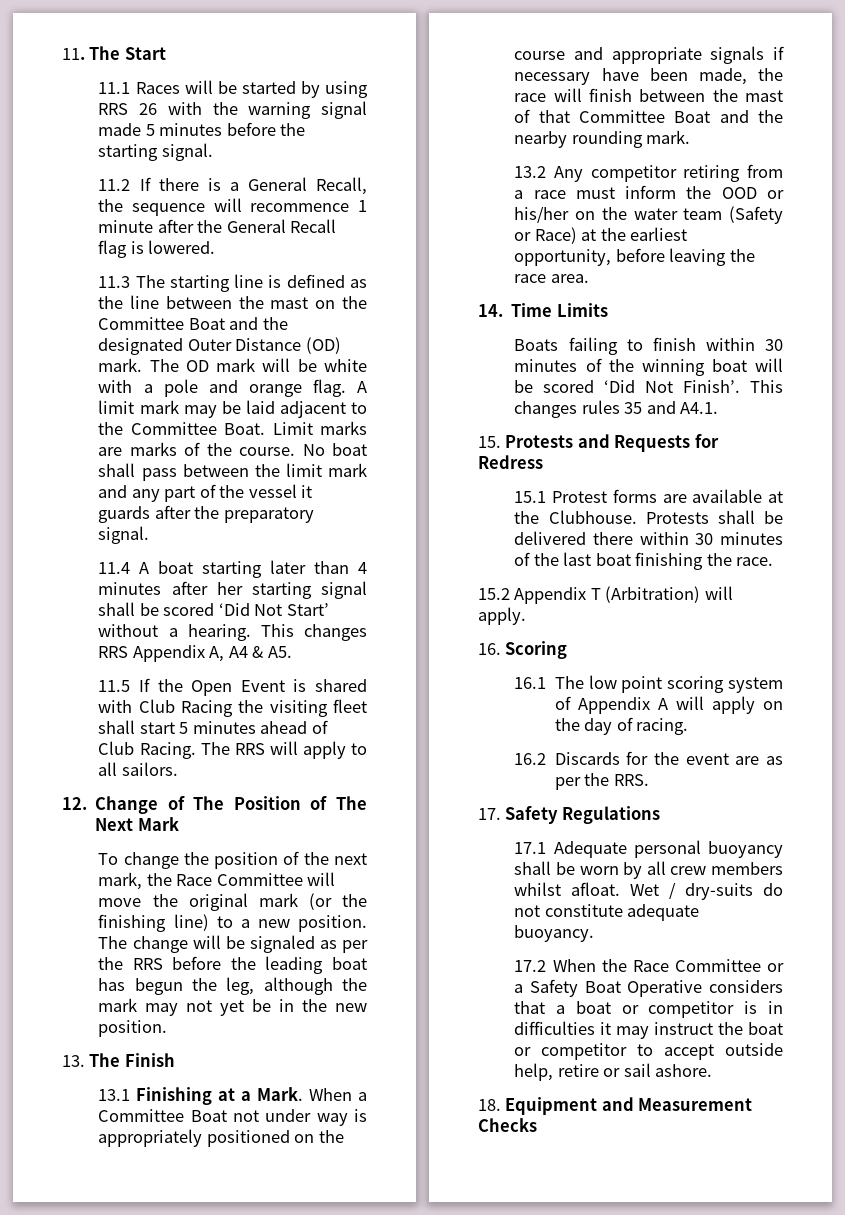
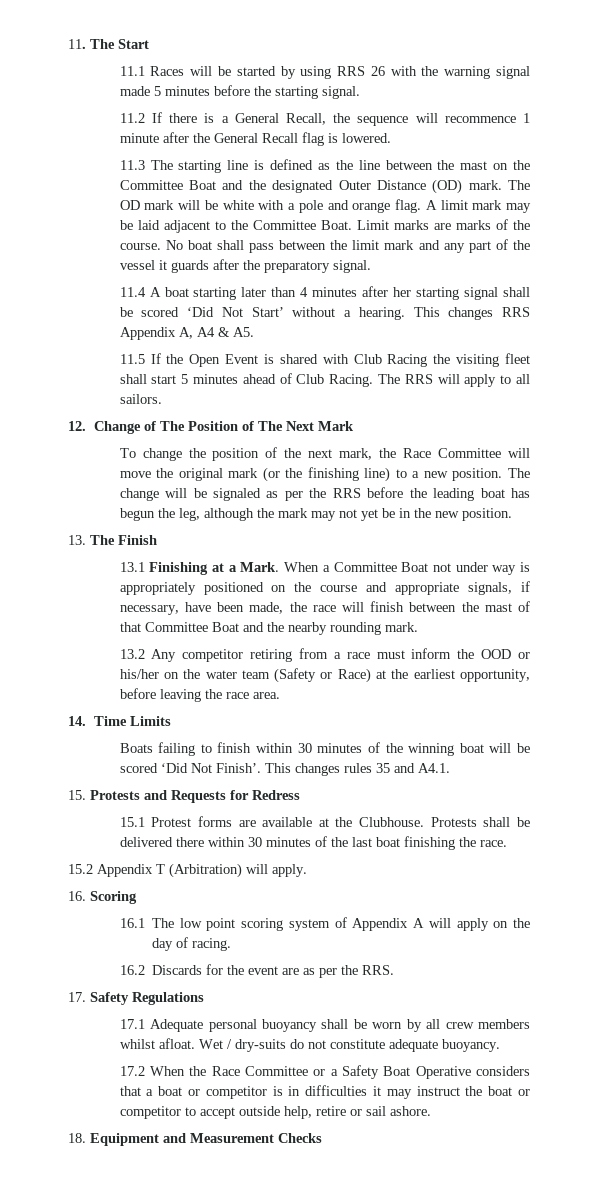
- When a Committee Boat not under way is appropriately positioned on the course and appropriate signals if necessary have been made, the race will finish between the mast of that Committee Boat and the nearby rounding mark.
+ When a Committee Boat not under way is appropriately positioned on the course and appropriate signals, if necessary, have been made, the race will finish between the mast of that Committee Boat and the nearby rounding mark.

